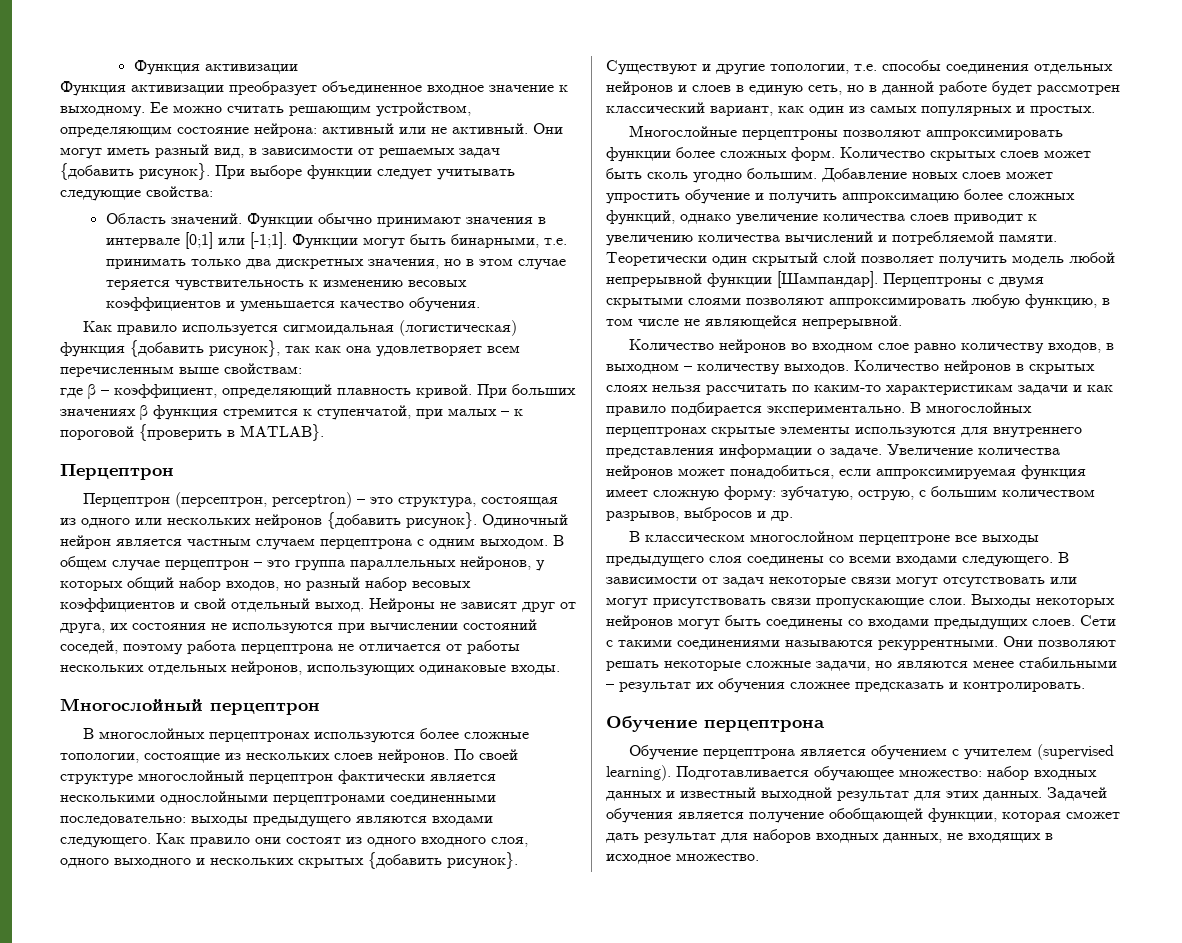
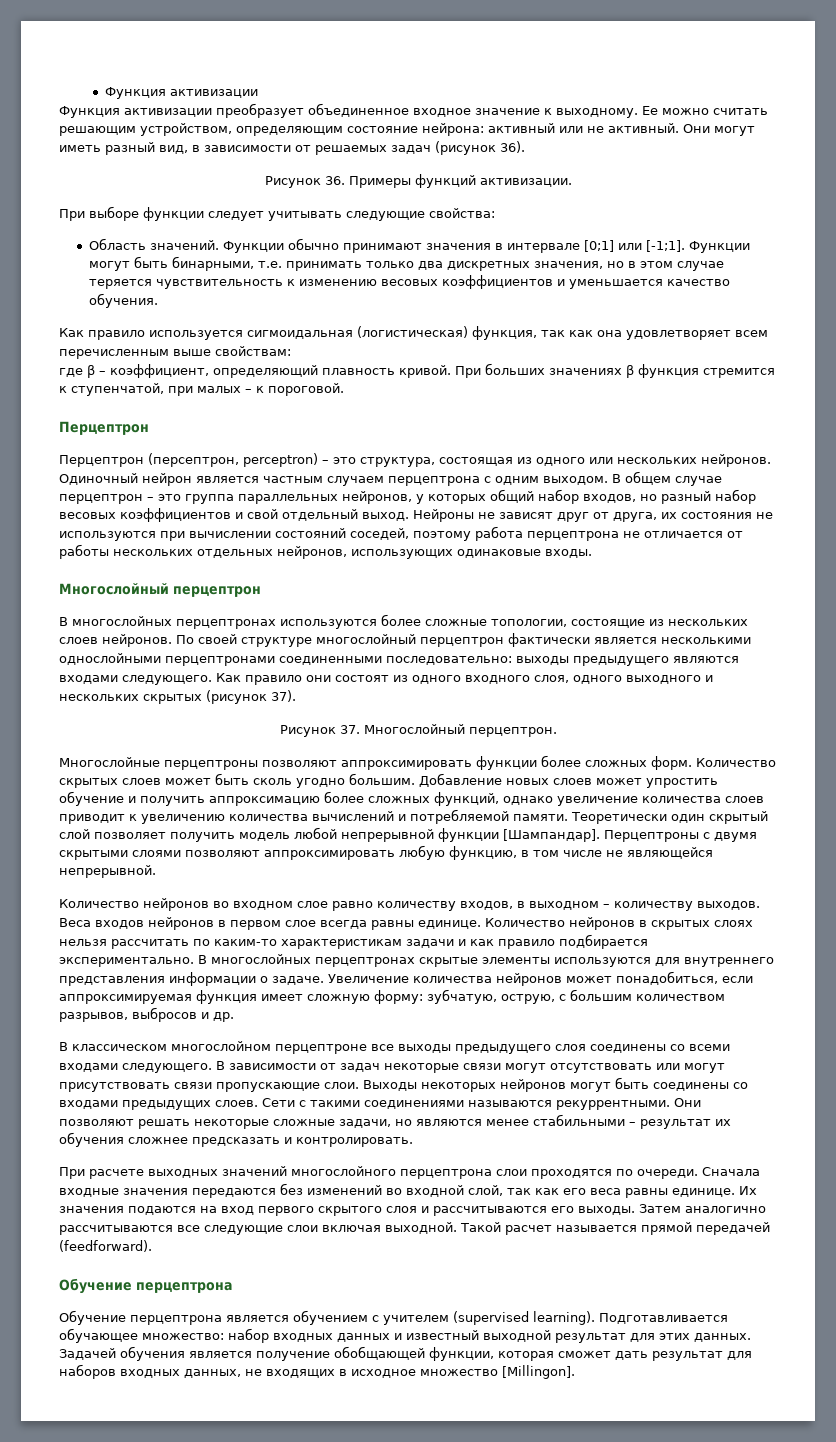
- Они могут иметь разный вид, в зависимости от решаемых задач {добавить рисунок}. При выборе функции следует учитывать следующие свойства:
+ Они могут иметь разный вид, в зависимости от решаемых задач (рисунок 36).
+ Рисунок 36. Примеры функций активизации.
+ При выборе функции следует учитывать следующие свойства:
- Как правило используется сигмоидальная (логистическая) функция {добавить рисунок}, так как она удовлетворяет всем перечисленным выше свойствам:
+ Как правило используется сигмоидальная (логистическая) функция, так как она удовлетворяет всем перечисленным выше свойствам:
- При больших значениях β функция стремится к ступенчатой, при малых – к пороговой {проверить в MATLAB}.
+ При больших значениях β функция стремится к ступенчатой, при малых – к пороговой.
- Перцептрон (персептрон, perceptron) – это структура, состоящая из одного или нескольких нейронов {добавить рисунок}.
+ Перцептрон (персептрон, perceptron) – это структура, состоящая из одного или нескольких нейронов.
- Как правило они состоят из одного входного слоя, одного выходного и нескольких скрытых {добавить рисунок}. Существуют и другие топологии, т.е. способы соединения отдельных нейронов и слоев в единую сеть, но в данной работе будет рассмотрен классический вариант, как один из самых популярных и простых.
+ Как правило они состоят из одного входного слоя, одного выходного и нескольких скрытых (рисунок 37).
+ Рисунок 37. Многослойный перцептрон.
+ Веса входов нейронов в первом слое всегда равны единице.
+ При расчете выходных значений многослойного перцептрона слои проходятся по очереди. Сначала входные значения передаются без изменений во входной слой, так как его веса равны единице. Их значения подаются на вход первого скрытого слоя и рассчитываются его выходы. Затем аналогично рассчитываются все следующие слои включая выходной. Такой расчет называется прямой передачей (feedforward).
- Задачей обучения является получение обобщающей функции, которая сможет дать результат для наборов входных данных, не входящих в исходное множество.
+ Задачей обучения является получение обобщающей функции, которая сможет дать результат для наборов входных данных, не входящих в исходное множество [Millingon].

